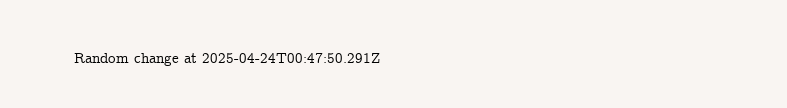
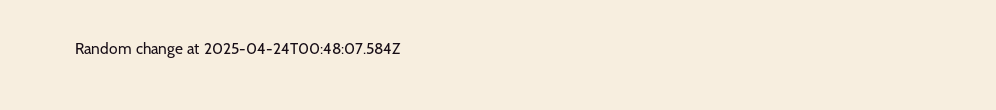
- Random change at 2025-04-24T00:47:50.291Z
+ Random change at 2025-04-24T00:48:07.584Z

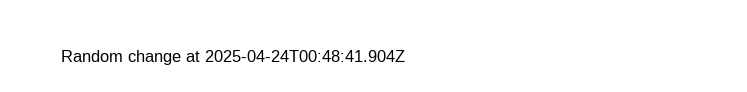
- Random change at 2025-04-24T00:48:07.584Z
+ Random change at 2025-04-24T00:48:41.904Z

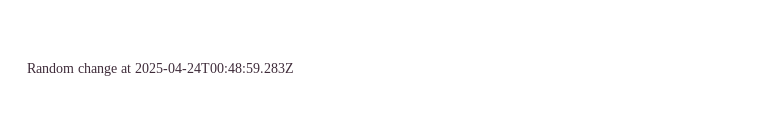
- Random change at 2025-04-24T00:48:41.904Z
+ Random change at 2025-04-24T00:48:59.283Z

